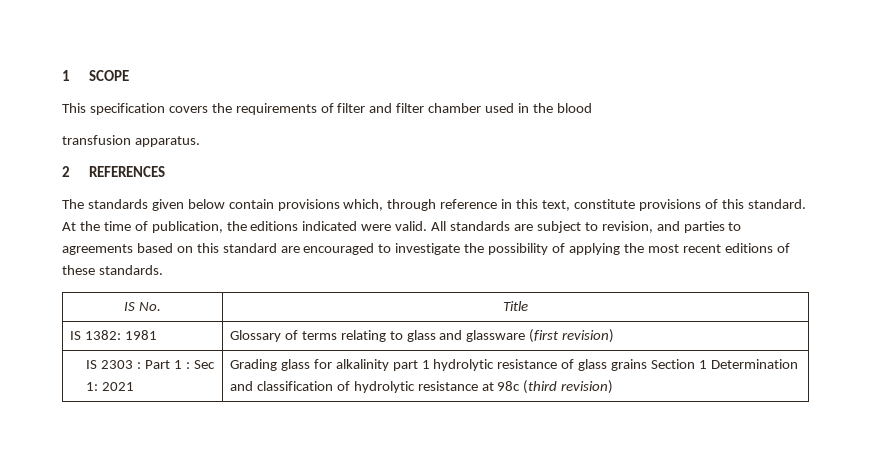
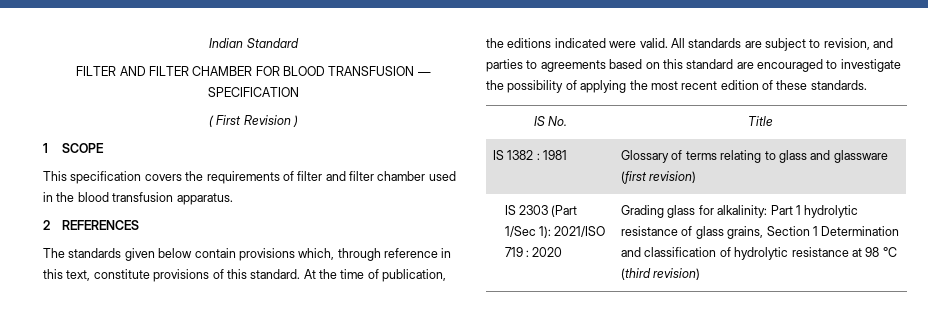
+ Indian Standard
+ FILTER AND FILTER CHAMBER FOR BLOOD TRANSFUSION — SPECIFICATION
+ ( First Revision )
- This specification covers the requirements of filter and filter chamber used in the blood
- transfusion apparatus.
+ This specification covers the requirements of filter and filter chamber used in the blood transfusion apparatus.
- All standards are subject to revision, and parties to agreements based on this standard are encouraged to investigate the possibility of applying the most recent editions of these standards.
+ All standards are subject to revision, and parties to agreements based on this standard are encouraged to investigate the possibility of applying the most recent edition of these standards.
- IS 1382: 1981 | Glossary of terms relating to glass and glassware (first revision)
+ IS 1382 : 1981 | Glossary of terms relating to glass and glassware (first revision)
- IS 2303 : Part 1 : Sec 1: 2021 | Grading glass for alkalinity part 1 hydrolytic resistance of glass grains Section 1 Determination and classification of hydrolytic resistance at 98c (third revision)
+ IS 2303 (Part 1/Sec 1): 2021/ISO 719 : 2020 | Grading glass for alkalinity: Part 1 hydrolytic resistance of glass grains, Section 1 Determination and classification of hydrolytic resistance at 98 °C (third revision)

